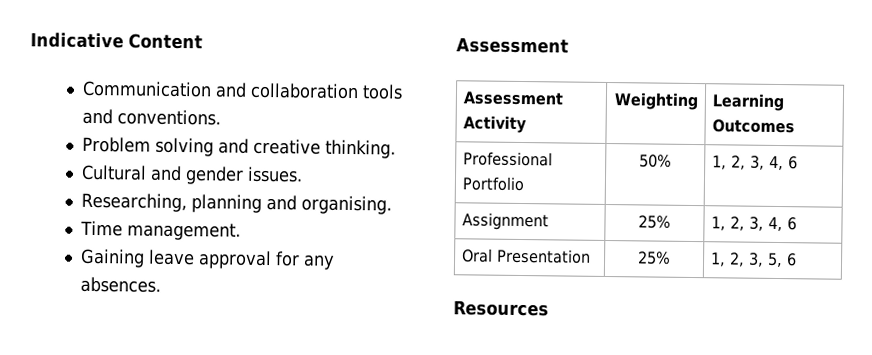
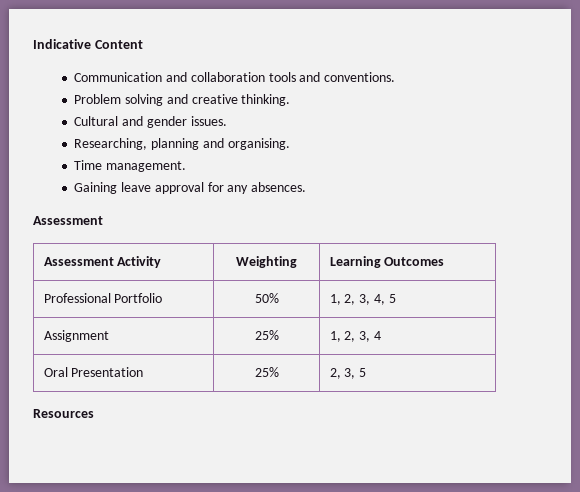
- Professional Portfolio | 50% | 1, 2, 3, 4, 6
+ Professional Portfolio | 50% | 1, 2, 3, 4, 5
- Assignment | 25% | 1, 2, 3, 4, 6
+ Assignment | 25% | 1, 2, 3, 4
- Oral Presentation | 25% | 1, 2, 3, 5, 6
+ Oral Presentation | 25% | 2, 3, 5

